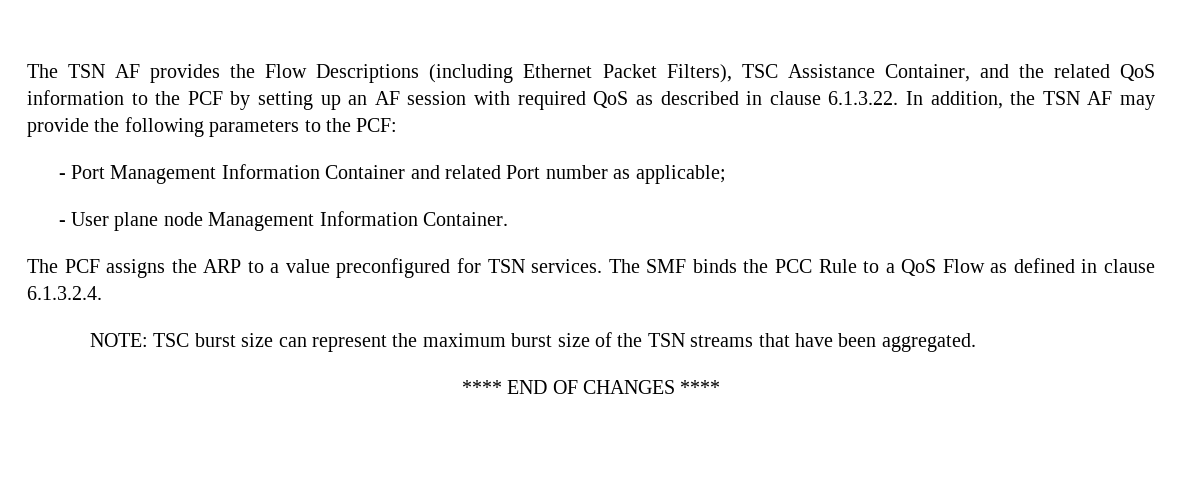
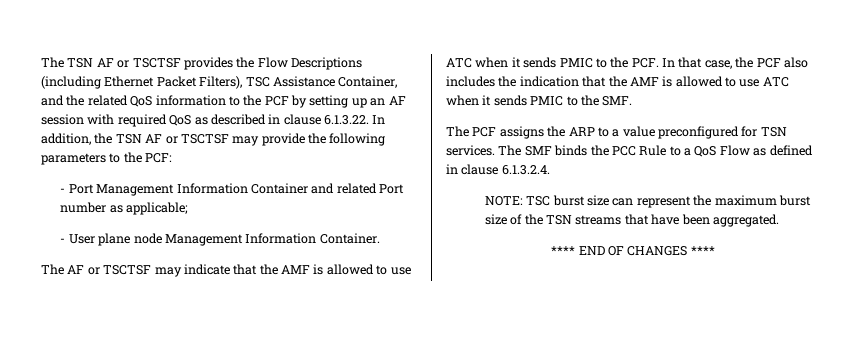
- The TSN AF provides the Flow Descriptions (including Ethernet Packet Filters), TSC Assistance Container, and the related QoS information to the PCF by setting up an AF session with required QoS as described in clause 6.1.3.22. In addition, the TSN AF may provide the following parameters to the PCF:
+ The TSN AF or TSCTSF provides the Flow Descriptions (including Ethernet Packet Filters), TSC Assistance Container, and the related QoS information to the PCF by setting up an AF session with required QoS as described in clause 6.1.3.22. In addition, the TSN AF or TSCTSF may provide the following parameters to the PCF:
+ The AF or TSCTSF may indicate that the AMF is allowed to use ATC when it sends PMIC to the PCF. In that case, the PCF also includes the indication that the AMF is allowed to use ATC when it sends PMIC to the SMF.

